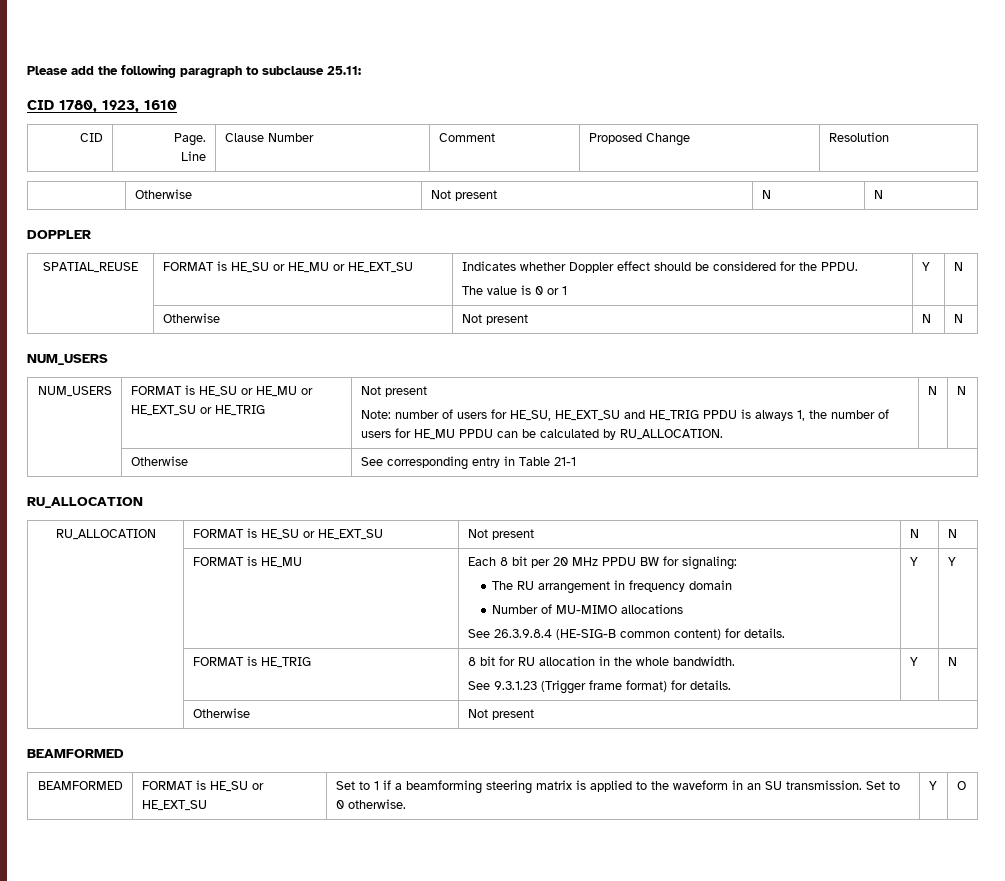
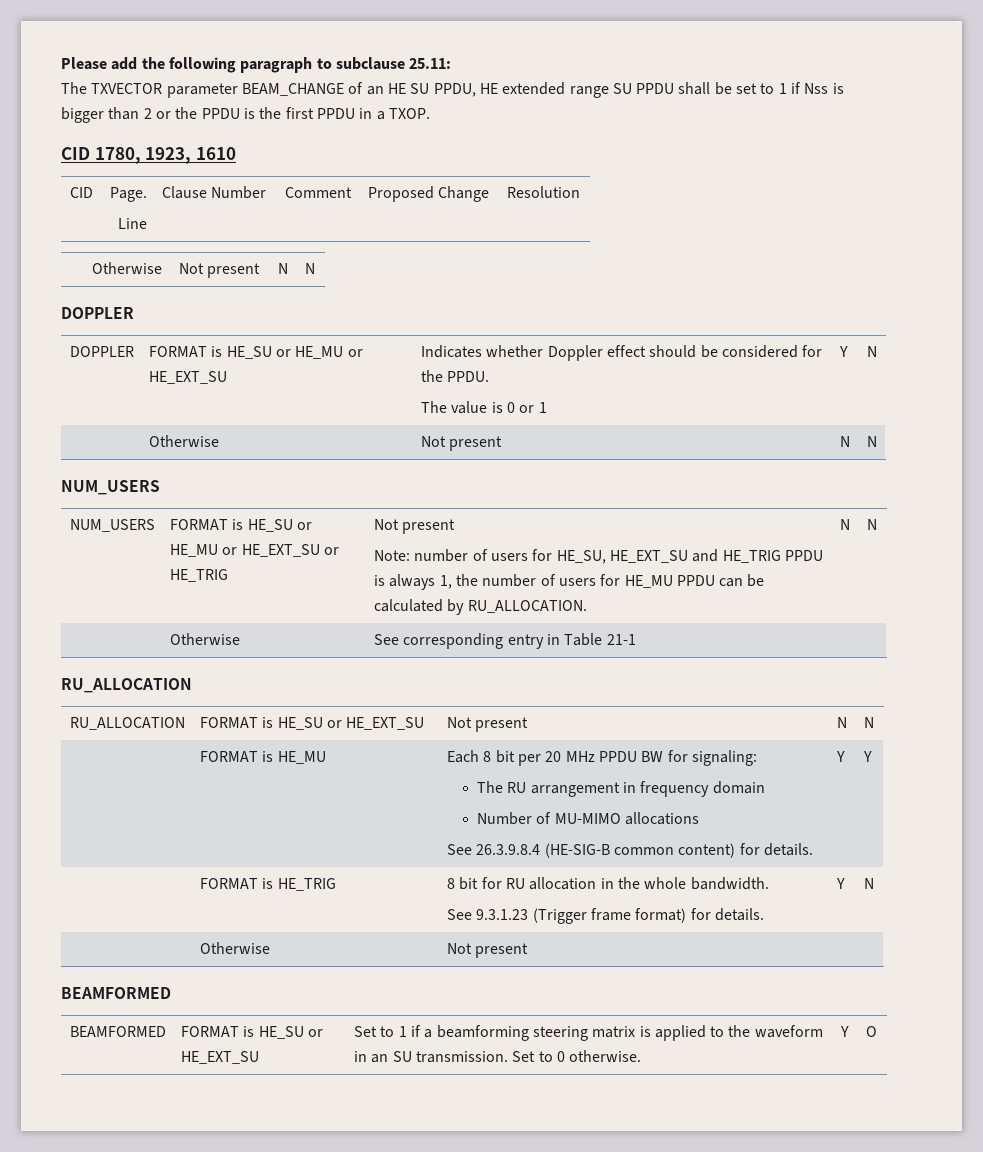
+ The TXVECTOR parameter BEAM_CHANGE of an HE SU PPDU, HE extended range SU PPDU shall be set to 1 if Nss is bigger than 2 or the PPDU is the first PPDU in a TXOP.
- SPATIAL_REUSE | FORMAT is HE_SU or HE_MU or HE_EXT_SU | Indicates whether Doppler effect should be considered for the PPDU.
+ DOPPLER | FORMAT is HE_SU or HE_MU or HE_EXT_SU | Indicates whether Doppler effect should be considered for the PPDU.

